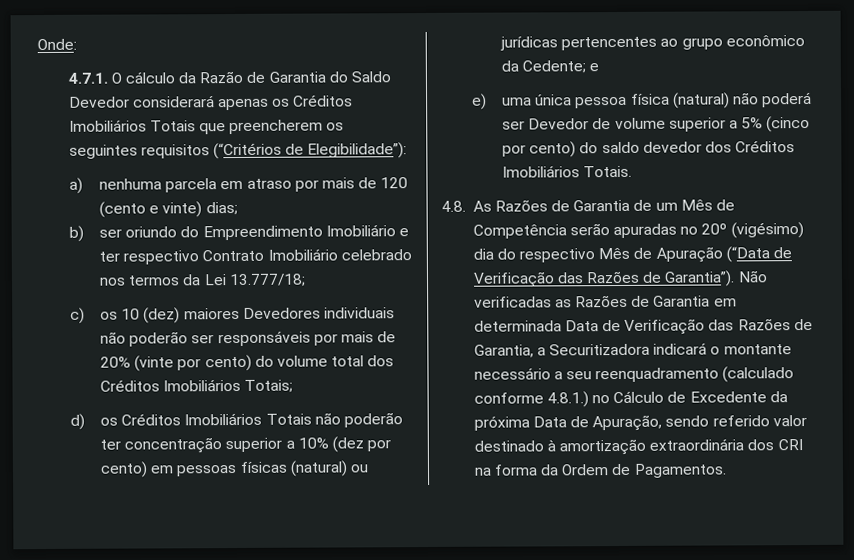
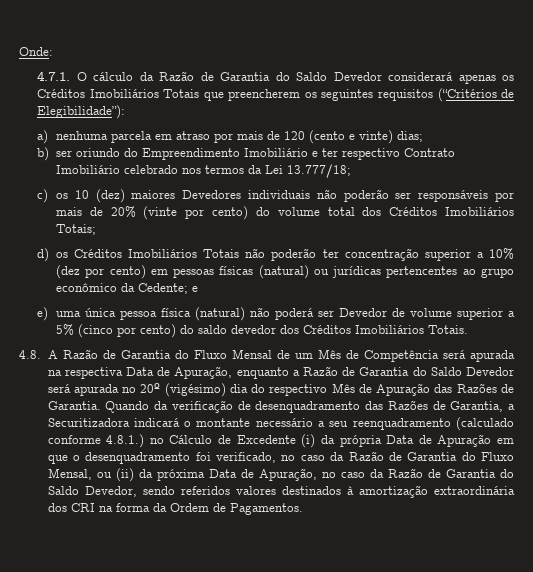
- 4.8. As Razões de Garantia de um Mês de Competência serão apuradas no 20º (vigésimo) dia do respectivo Mês de Apuração (“Data de Verificação das Razões de Garantia”). Não verificadas as Razões de Garantia em determinada Data de Verificação das Razões de Garantia, a Securitizadora indicará o montante necessário a seu reenquadramento (calculado conforme 4.8.1.) no Cálculo de Excedente da próxima Data de Apuração, sendo referido valor destinado à amortização extraordinária dos CRI na forma da Ordem de Pagamentos.
+ 4.8. A Razão de Garantia do Fluxo Mensal de um Mês de Competência será apurada na respectiva Data de Apuração, enquanto a Razão de Garantia do Saldo Devedor será apurada no 20º (vigésimo) dia do respectivo Mês de Apuração das Razões de Garantia. Quando da verificação de desenquadramento das Razões de Garantia, a Securitizadora indicará o montante necessário a seu reenquadramento (calculado conforme 4.8.1.) no Cálculo de Excedente (i) da própria Data de Apuração em que o desenquadramento foi verificado, no caso da Razão de Garantia do Fluxo Mensal, ou (ii) da próxima Data de Apuração, no caso da Razão de Garantia do Saldo Devedor, sendo referidos valores destinados à amortização extraordinária dos CRI na forma da Ordem de Pagamentos.

